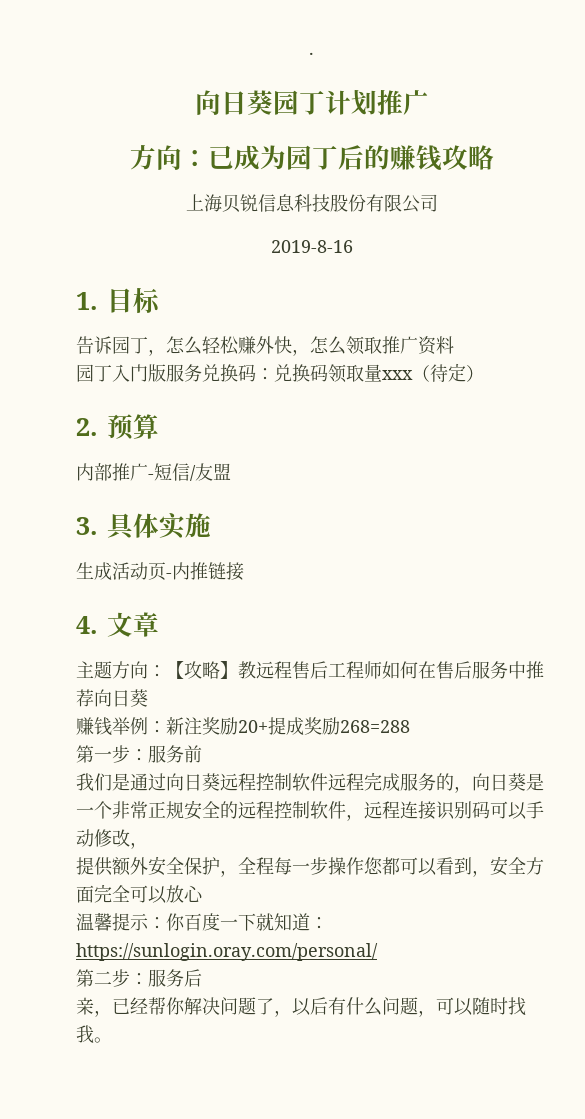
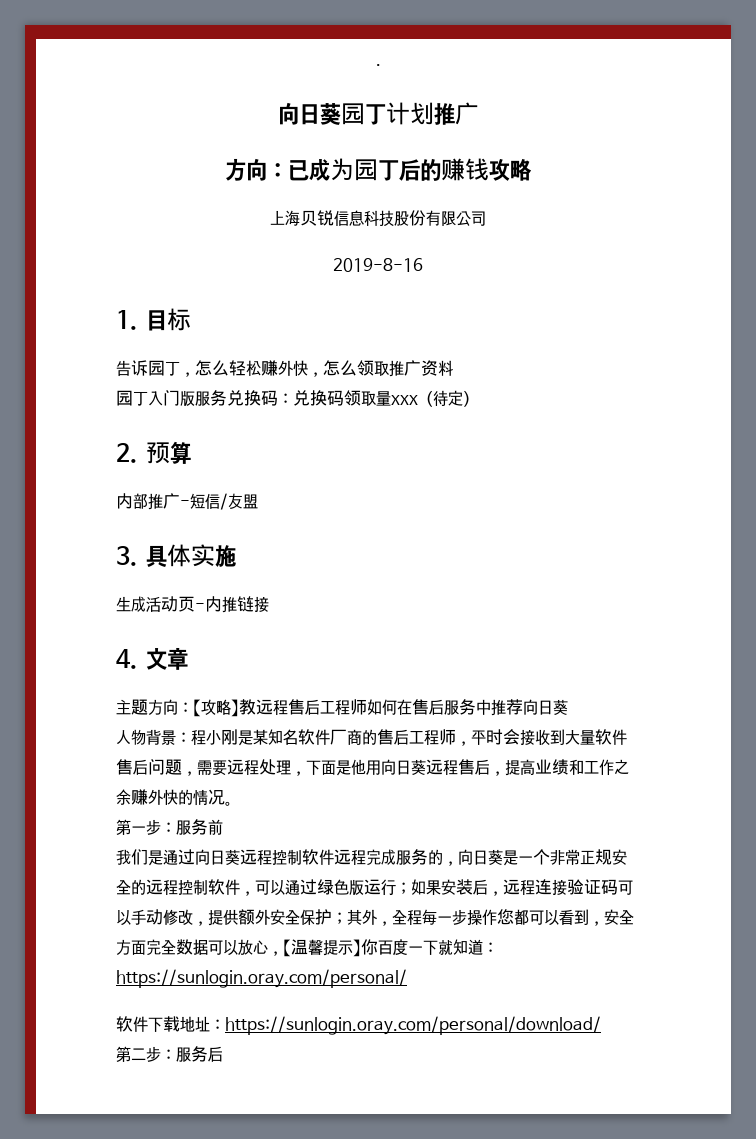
- 赚钱举例：新注奖励20+提成奖励268=288
+ 人物背景：程小刚是某知名软件厂商的售后工程师，平时会接收到大量软件售后问题，需要远程处理，下面是他用向日葵远程售后，提高业绩和工作之余赚外快的情况。
- 我们是通过向日葵远程控制软件远程完成服务的，向日葵是一个非常正规安全的远程控制软件，远程连接识别码可以手动修改，
- 提供额外安全保护，全程每一步操作您都可以看到，安全方面完全可以放心
- 温馨提示：你百度一下就知道：https://sunlogin.oray.com/personal/
+ 我们是通过向日葵远程控制软件远程完成服务的，向日葵是一个非常正规安全的远程控制软件，可以通过绿色版运行；如果安装后，远程连接验证码可以手动修改，提供额外安全保护；其外，全程每一步操作您都可以看到，安全方面完全数据可以放心，【温馨提示】你百度一下就知道：https://sunlogin.oray.com/personal/
+ 软件下载地址：https://sunlogin.oray.com/personal/download/
- 亲，已经帮你解决问题了，以后有什么问题，可以随时找我。

